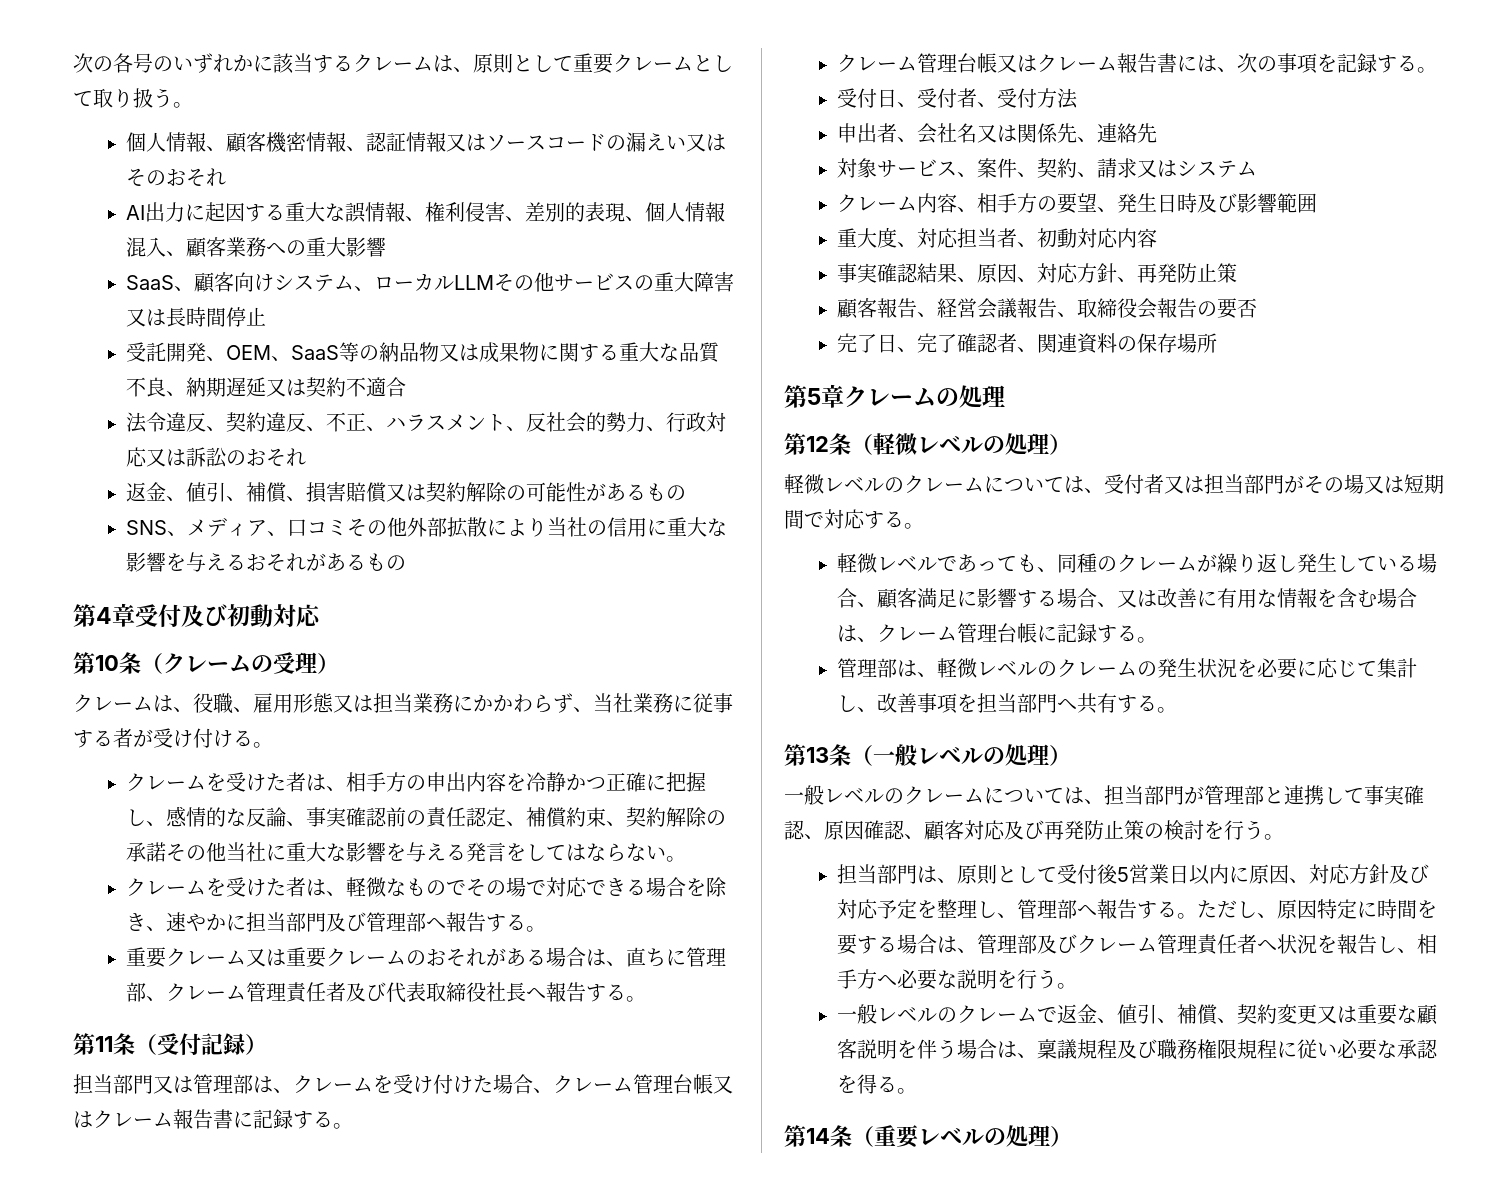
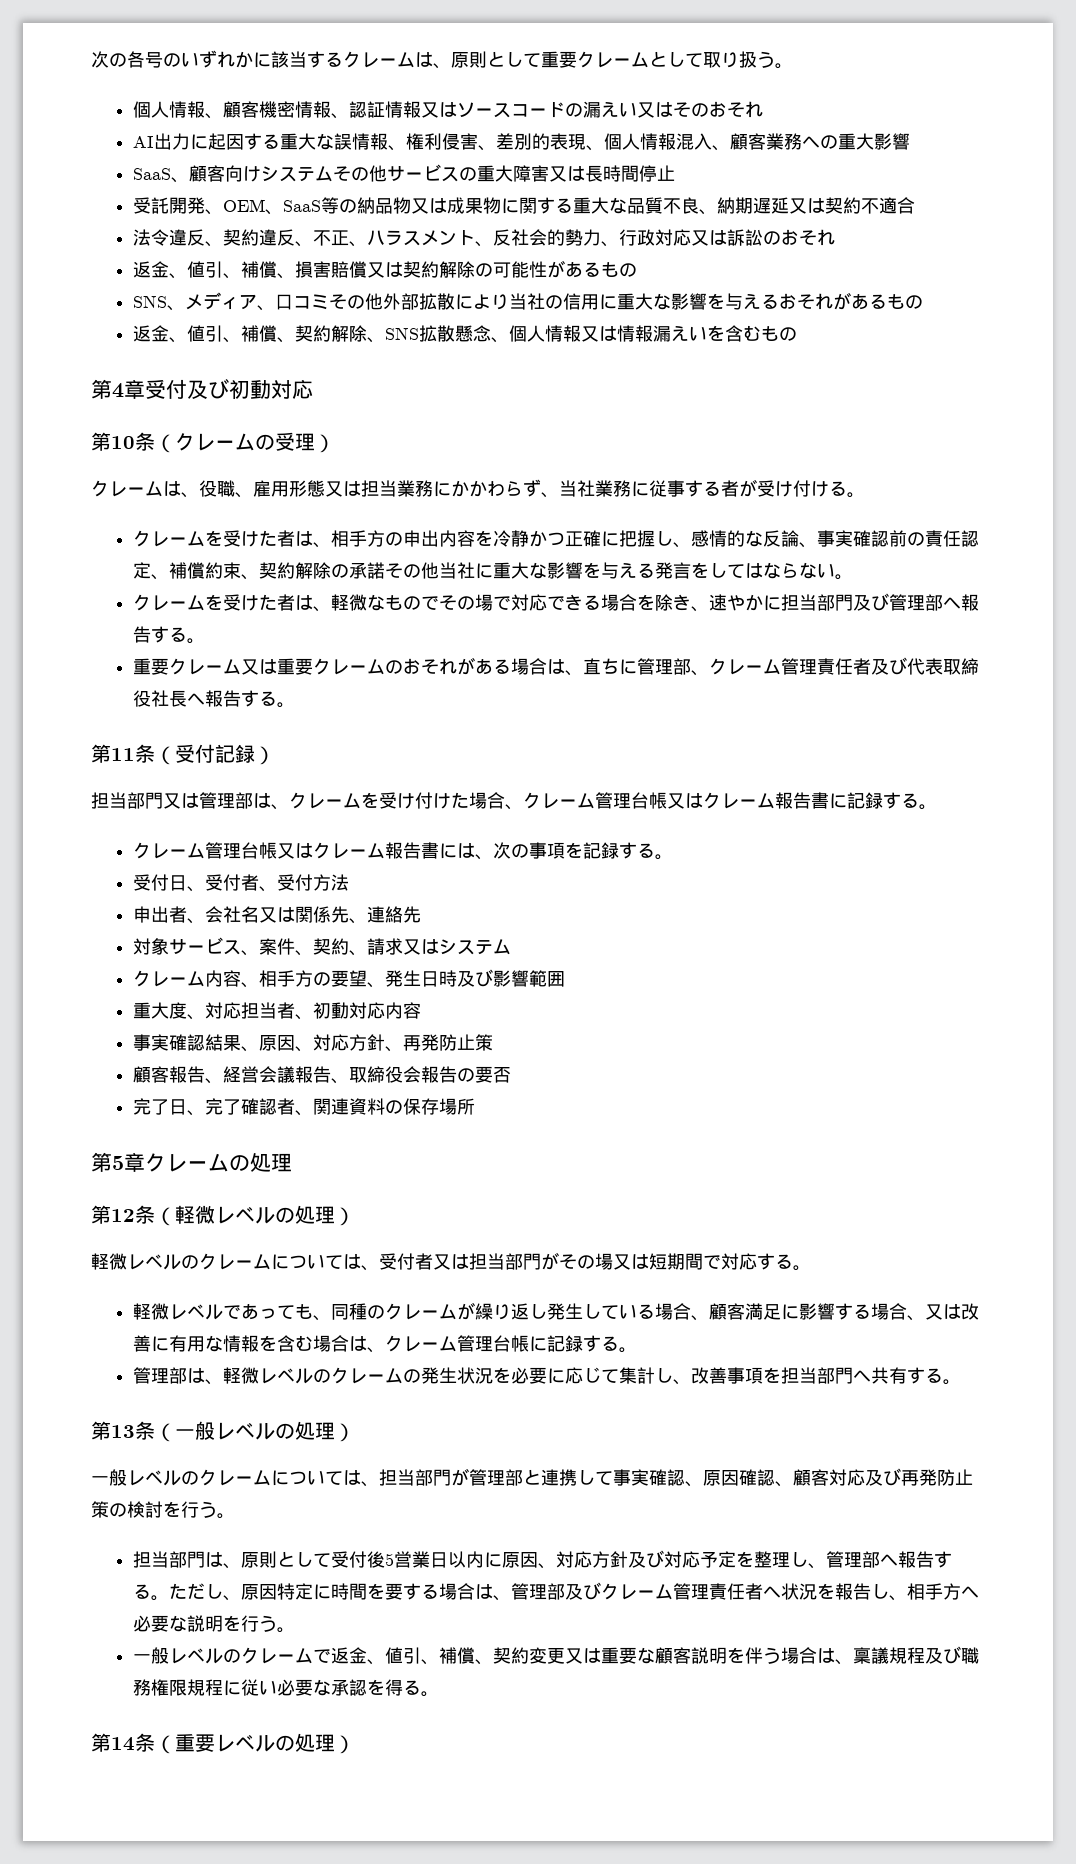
- SaaS、顧客向けシステム、ローカルLLMその他サービスの重大障害又は長時間停止
+ SaaS、顧客向けシステムその他サービスの重大障害又は長時間停止
+ 返金、値引、補償、契約解除、SNS拡散懸念、個人情報又は情報漏えいを含むもの

